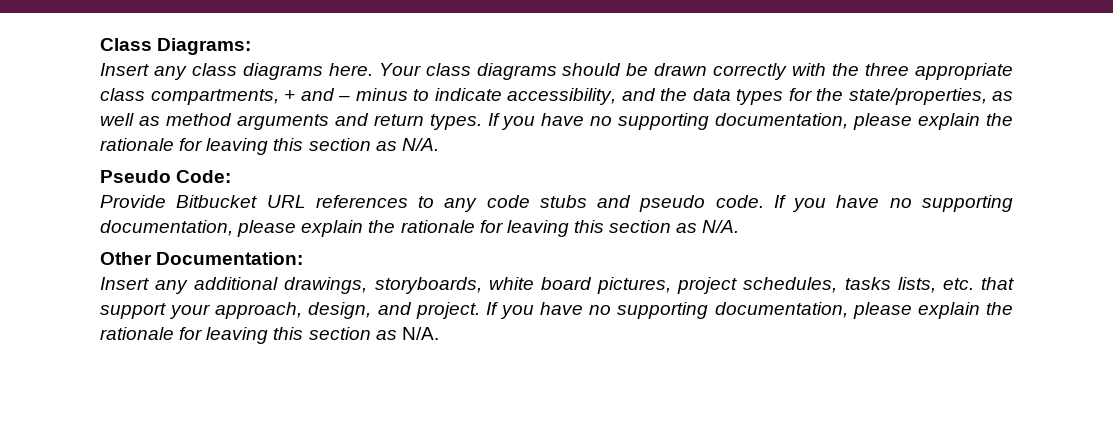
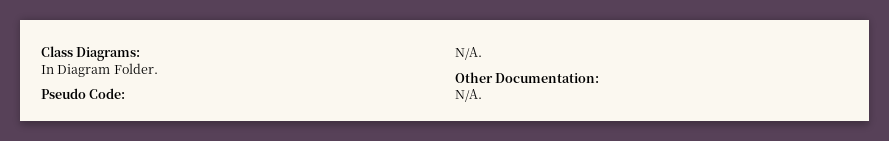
- Insert any class diagrams here. Your class diagrams should be drawn correctly with the three appropriate class compartments, + and – minus to indicate accessibility, and the data types for the state/properties, as well as method arguments and return types. If you have no supporting documentation, please explain the rationale for leaving this section as N/A.
+ In Diagram Folder.
  Pseudo Code:
- Provide Bitbucket URL references to any code stubs and pseudo code. If you have no supporting documentation, please explain the rationale for leaving this section as N/A.
+ N/A.
  Other Documentation:
- Insert any additional drawings, storyboards, white board pictures, project schedules, tasks lists, etc. that support your approach, design, and project. If you have no supporting documentation, please explain the rationale for leaving this section as N/A.
+ N/A.

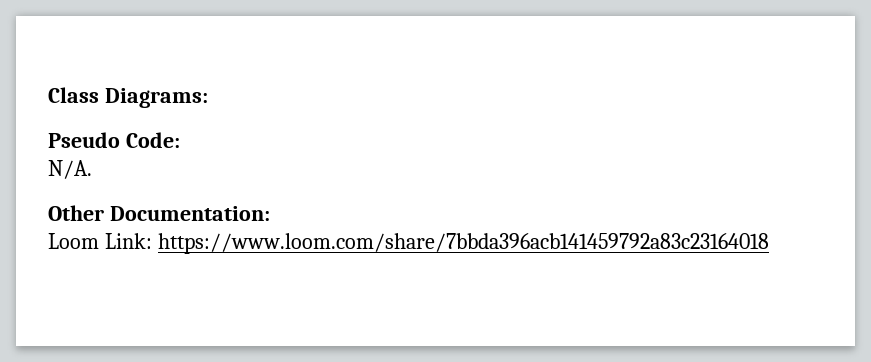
- In Diagram Folder.
  Other Documentation:
- N/A.
+ Loom Link: https://www.loom.com/share/7bbda396acb141459792a83c23164018

